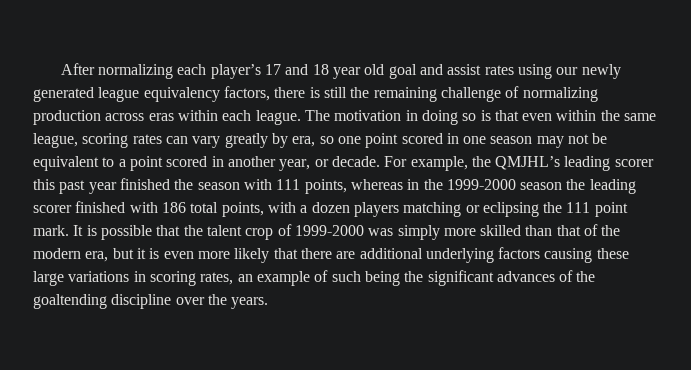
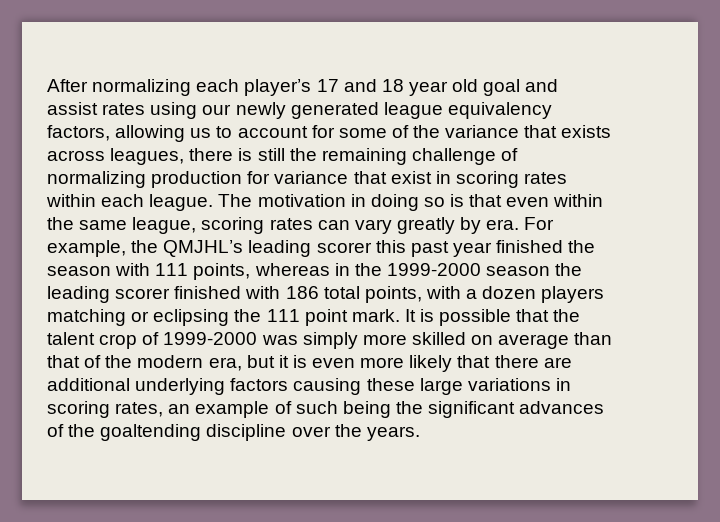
- After normalizing each player’s 17 and 18 year old goal and assist rates using our newly generated league equivalency factors, there is still the remaining challenge of normalizing production across eras within each league.
+ After normalizing each player’s 17 and 18 year old goal and assist rates using our newly generated league equivalency factors, allowing us to account for some of the variance that exists across leagues, there is still the remaining challenge of normalizing production for variance that exist in scoring rates within each league.
- The motivation in doing so is that even within the same league, scoring rates can vary greatly by era, so one point scored in one season may not be equivalent to a point scored in another year, or decade.
+ The motivation in doing so is that even within the same league, scoring rates can vary greatly by era.
- It is possible that the talent crop of 1999-2000 was simply more skilled than that of the modern era, but it is even more likely that there are additional underlying factors causing these large variations in scoring rates, an example of such being the significant advances of the goaltending discipline over the years.
+ It is possible that the talent crop of 1999-2000 was simply more skilled on average than that of the modern era, but it is even more likely that there are additional underlying factors causing these large variations in scoring rates, an example of such being the significant advances of the goaltending discipline over the years.

